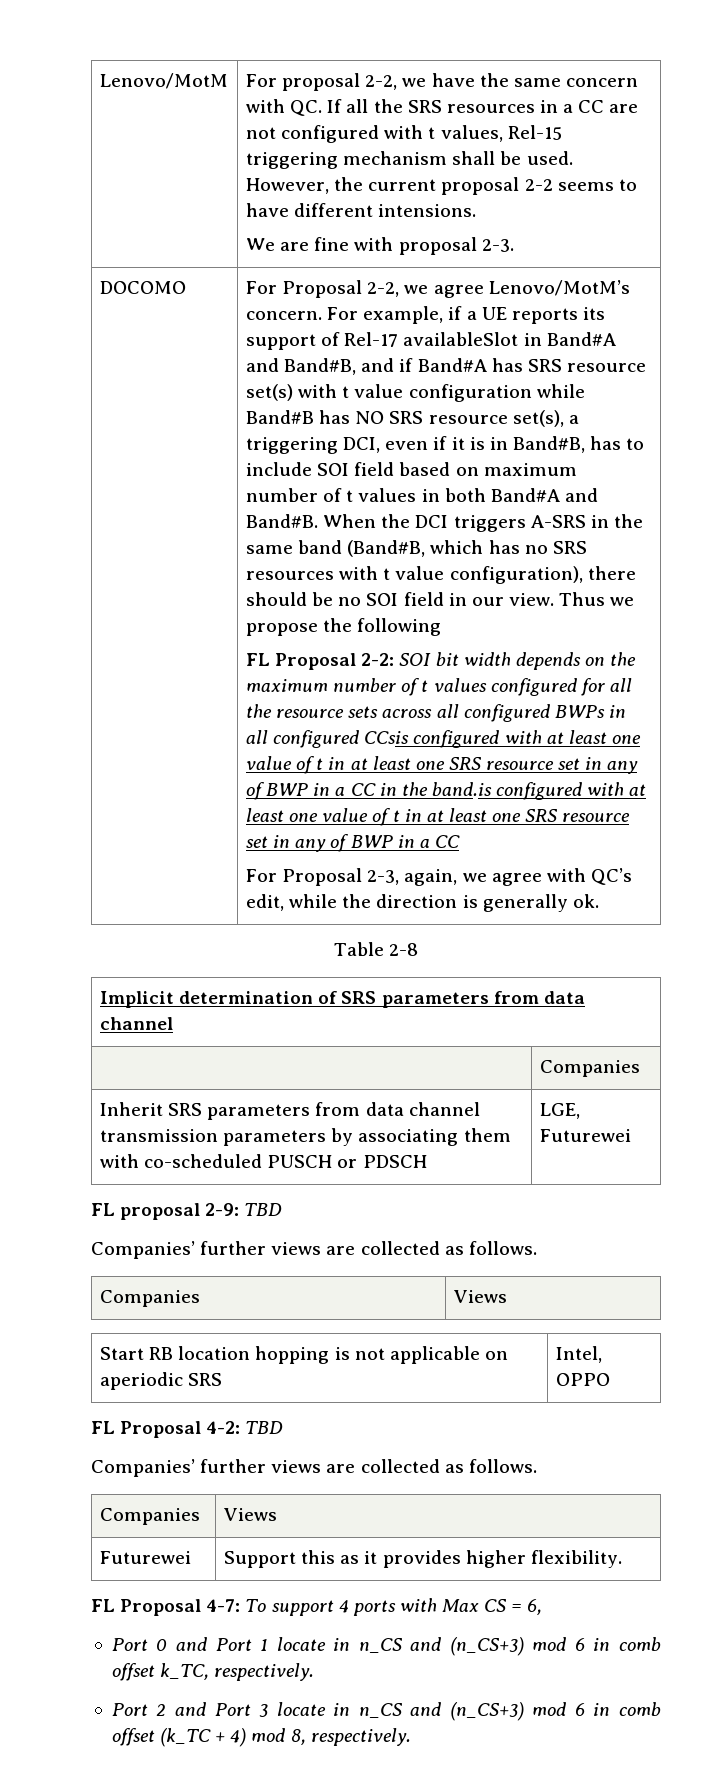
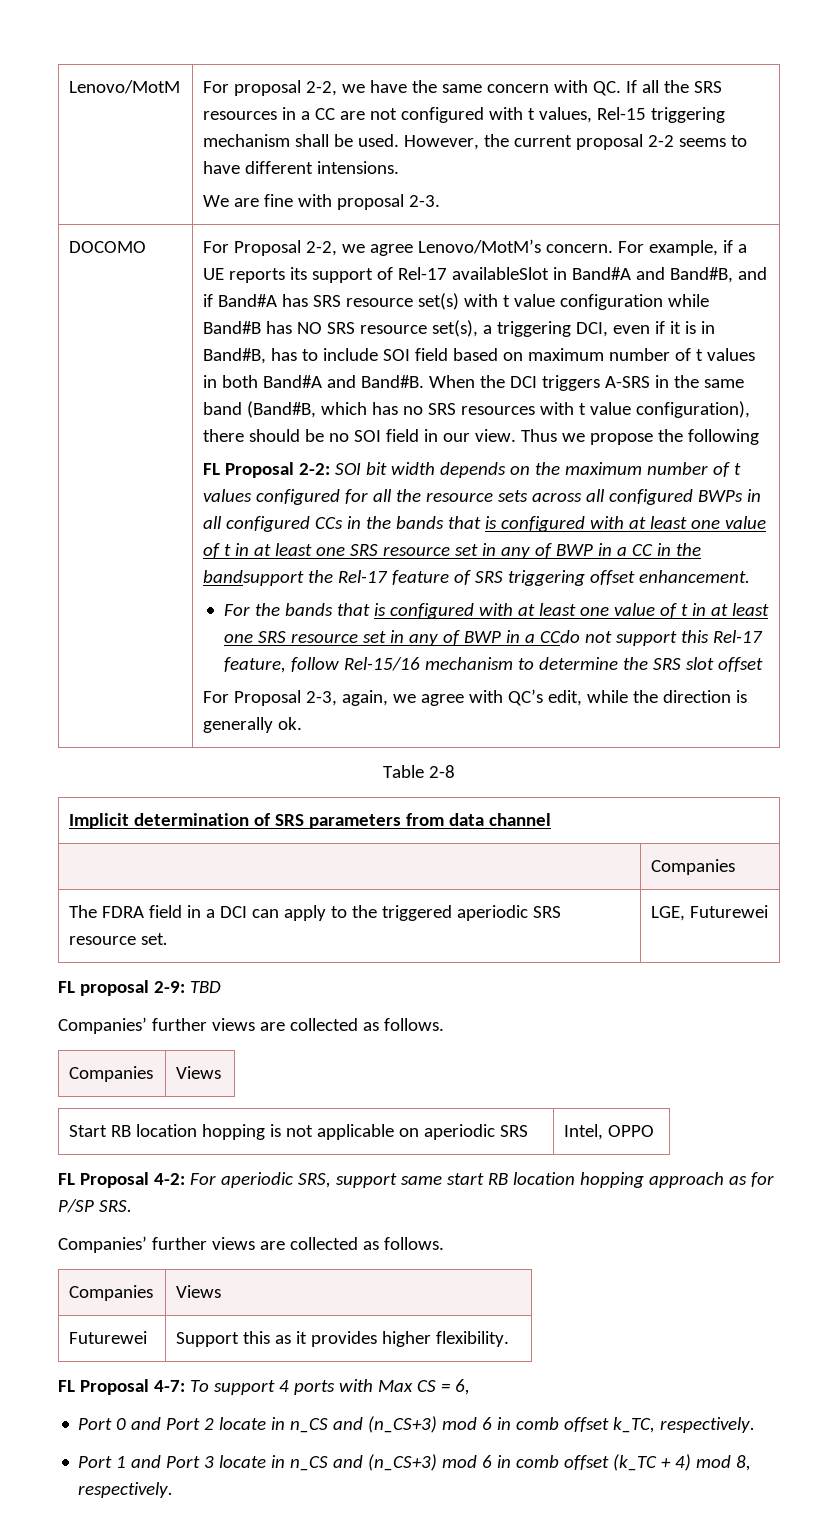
- SOI bit width depends on the maximum number of t values configured for all the resource sets across all configured BWPs in all configured CCsis configured with at least one value of t in at least one SRS resource set in any of BWP in a CC in the band.is configured with at least one value of t in at least one SRS resource set in any of BWP in a CC
+ SOI bit width depends on the maximum number of t values configured for all the resource sets across all configured BWPs in all configured CCs in the bands that is configured with at least one value of t in at least one SRS resource set in any of BWP in a CC in the bandsupport the Rel-17 feature of SRS triggering offset enhancement.
+ For the bands that is configured with at least one value of t in at least one SRS resource set in any of BWP in a CCdo not support this Rel-17 feature, follow Rel-15/16 mechanism to determine the SRS slot offset
- Inherit SRS parameters from data channel transmission parameters by associating them with co-scheduled PUSCH or PDSCH | LGE, Futurewei
+ The FDRA field in a DCI can apply to the triggered aperiodic SRS resource set. | LGE, Futurewei
- FL Proposal 4-2: TBD
+ FL Proposal 4-2: For aperiodic SRS, support same start RB location hopping approach as for P/SP SRS.
- Port 0 and Port 1 locate in n_CS and (n_CS+3) mod 6 in comb offset k_TC, respectively.
+ Port 0 and Port 2 locate in n_CS and (n_CS+3) mod 6 in comb offset k_TC, respectively.
- Port 2 and Port 3 locate in n_CS and (n_CS+3) mod 6 in comb offset (k_TC + 4) mod 8, respectively.
+ Port 1 and Port 3 locate in n_CS and (n_CS+3) mod 6 in comb offset (k_TC + 4) mod 8, respectively.

